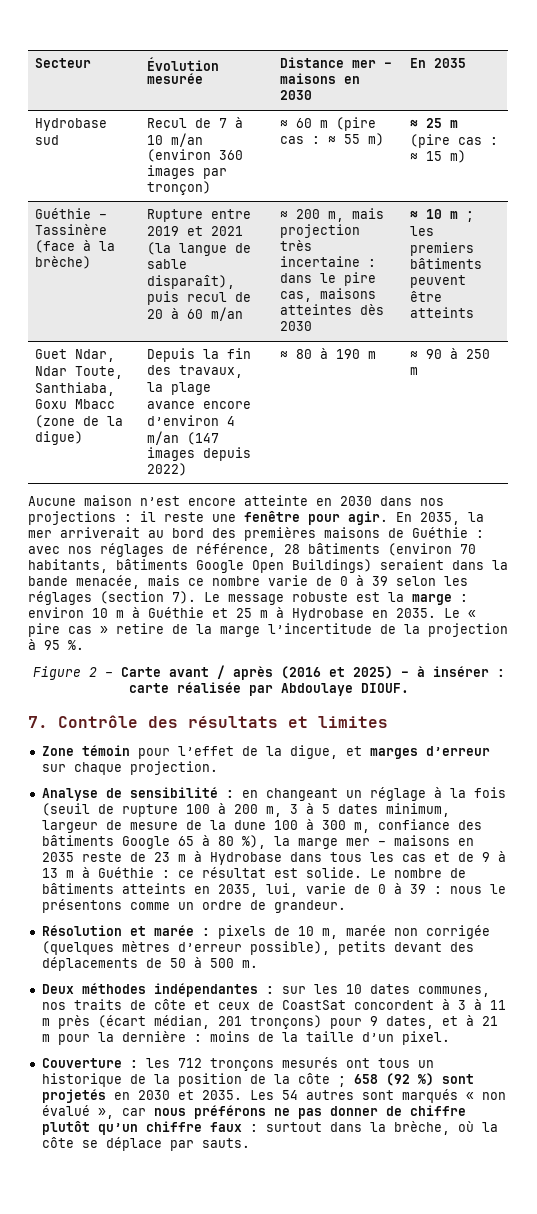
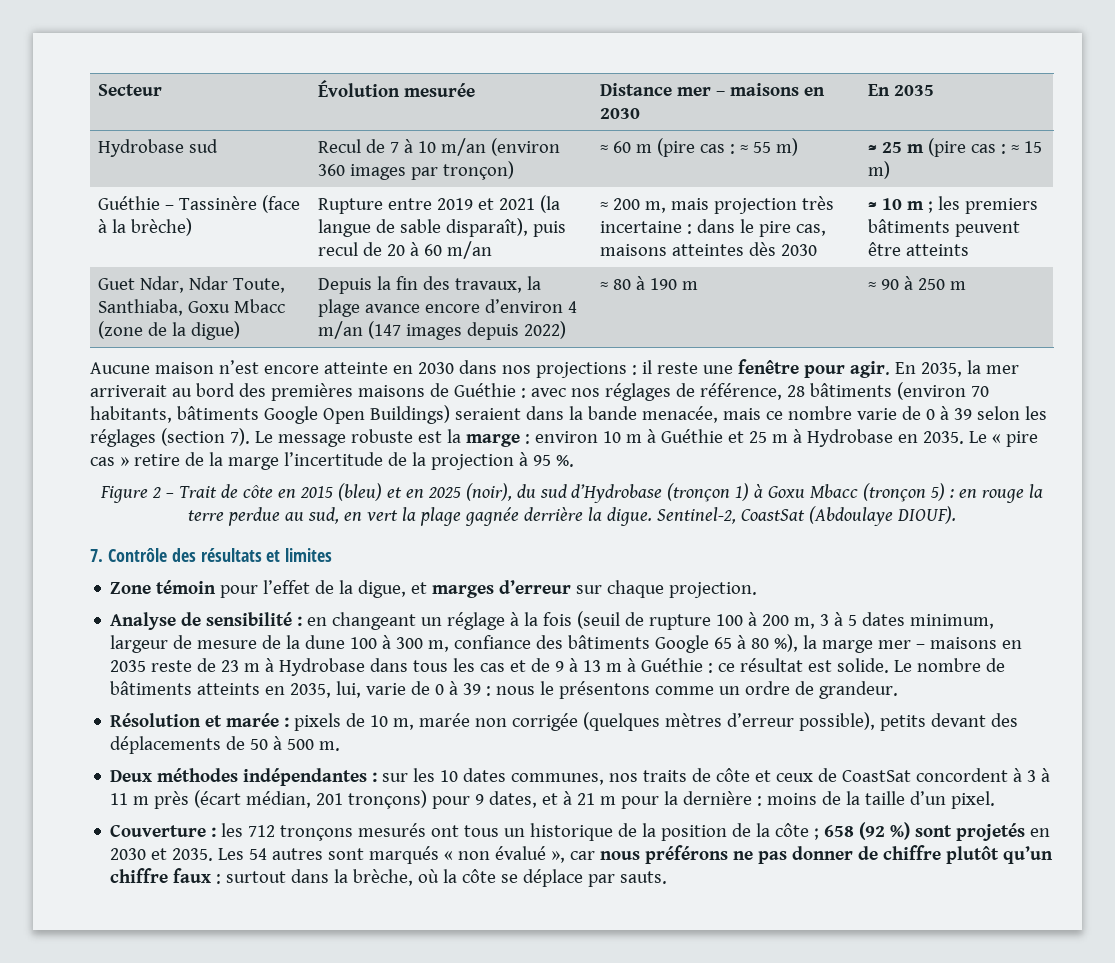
- Figure 2 – Carte avant / après (2016 et 2025) – à insérer : carte réalisée par Abdoulaye DIOUF.
+ Figure 2 – Trait de côte en 2015 (bleu) et en 2025 (noir), du sud d’Hydrobase (tronçon 1) à Goxu Mbacc (tronçon 5) : en rouge la terre perdue au sud, en vert la plage gagnée derrière la digue. Sentinel-2, CoastSat (Abdoulaye DIOUF).

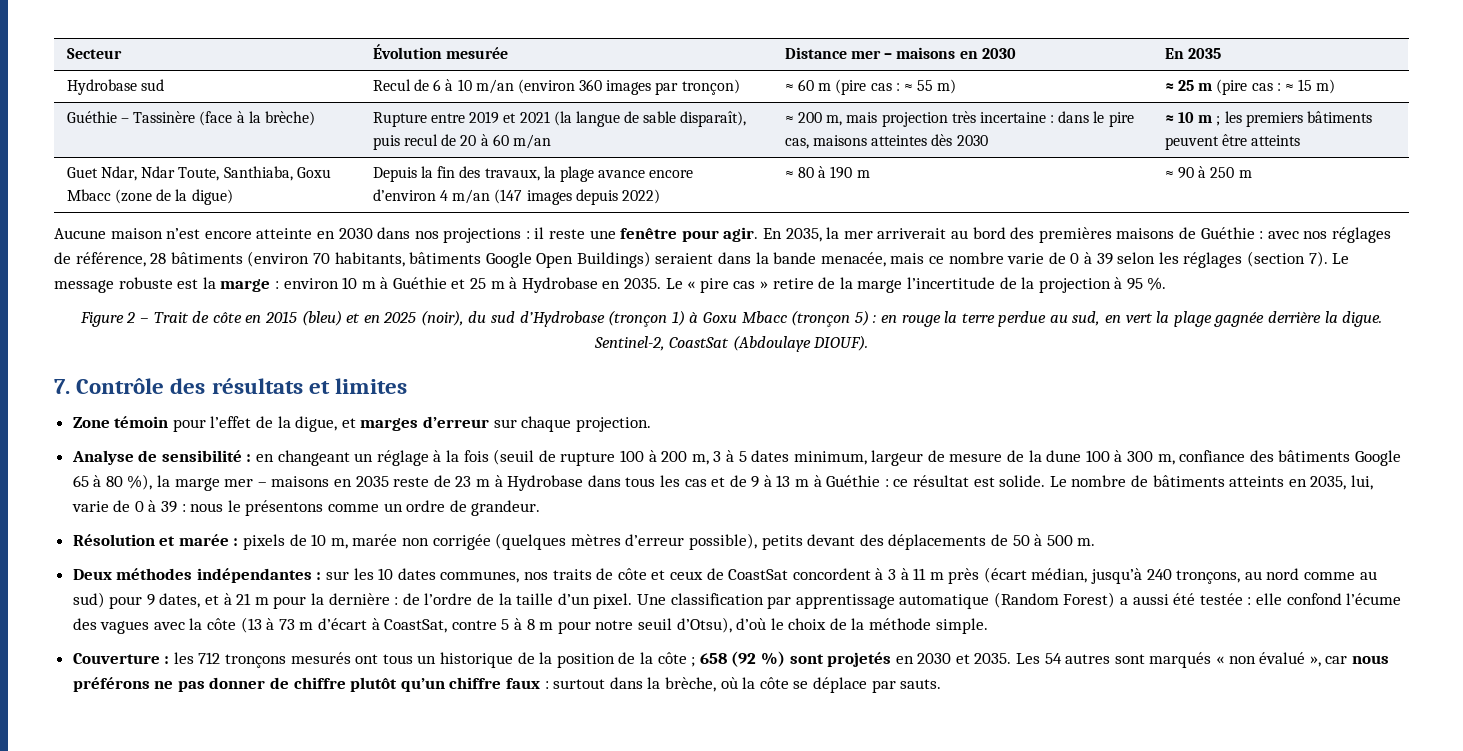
- Hydrobase sud | Recul de 7 à 10 m/an (environ 360 images par tronçon) | ≈ 60 m (pire cas : ≈ 55 m) | ≈ 25 m (pire cas : ≈ 15 m)
+ Hydrobase sud | Recul de 6 à 10 m/an (environ 360 images par tronçon) | ≈ 60 m (pire cas : ≈ 55 m) | ≈ 25 m (pire cas : ≈ 15 m)
- Deux méthodes indépendantes : sur les 10 dates communes, nos traits de côte et ceux de CoastSat concordent à 3 à 11 m près (écart médian, 201 tronçons) pour 9 dates, et à 21 m pour la dernière : moins de la taille d’un pixel.
+ Deux méthodes indépendantes : sur les 10 dates communes, nos traits de côte et ceux de CoastSat concordent à 3 à 11 m près (écart médian, jusqu’à 240 tronçons, au nord comme au sud) pour 9 dates, et à 21 m pour la dernière : de l’ordre de la taille d’un pixel. Une classification par apprentissage automatique (Random Forest) a aussi été testée : elle confond l’écume des vagues avec la côte (13 à 73 m d’écart à CoastSat, contre 5 à 8 m pour notre seuil d’Otsu), d’où le choix de la méthode simple.

